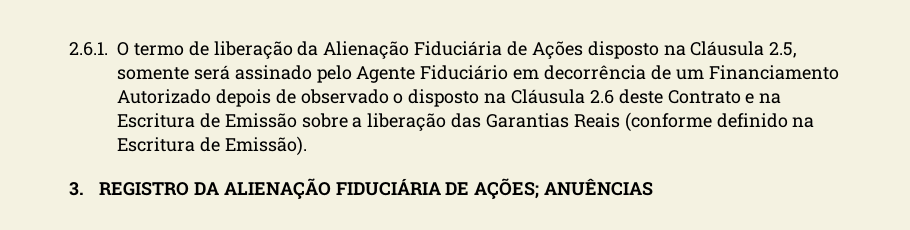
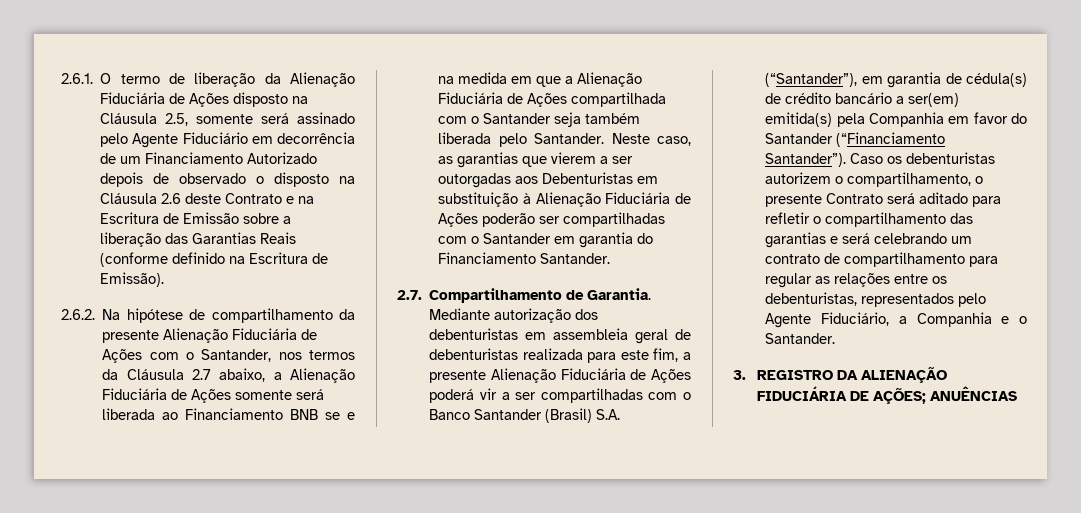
+ 2.6.2. Na hipótese de compartilhamento da presente Alienação Fiduciária de Ações com o Santander, nos termos da Cláusula 2.7 abaixo, a Alienação Fiduciária de Ações somente será liberada ao Financiamento BNB se e na medida em que a Alienação Fiduciária de Ações compartilhada com o Santander seja também liberada pelo Santander. Neste caso, as garantias que vierem a ser outorgadas aos Debenturistas em substituição à Alienação Fiduciária de Ações poderão ser compartilhadas com o Santander em garantia do Financiamento Santander.
+ 2.7. Compartilhamento de Garantia. Mediante autorização dos debenturistas em assembleia geral de debenturistas realizada para este fim, a presente Alienação Fiduciária de Ações poderá vir a ser compartilhadas com o Banco Santander (Brasil) S.A. (“Santander”), em garantia de cédula(s) de crédito bancário a ser(em) emitida(s) pela Companhia em favor do Santander (“Financiamento Santander”). Caso os debenturistas autorizem o compartilhamento, o presente Contrato será aditado para refletir o compartilhamento das garantias e será celebrando um contrato de compartilhamento para regular as relações entre os debenturistas, representados pelo Agente Fiduciário, a Companhia e o Santander.

